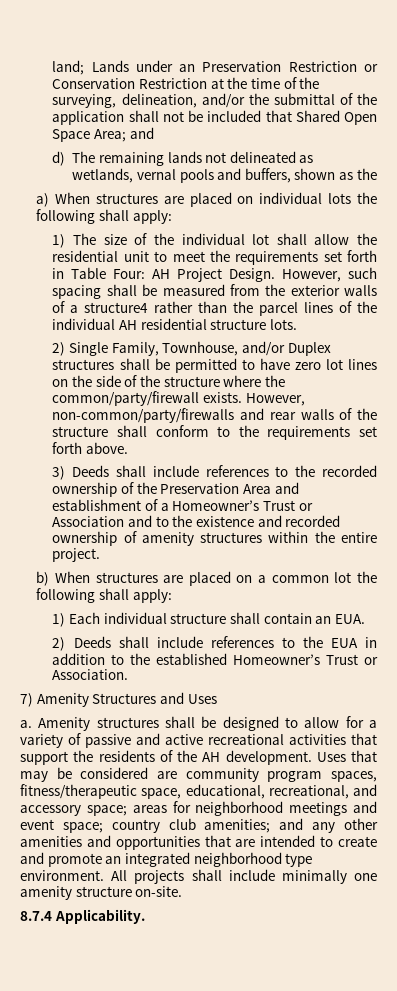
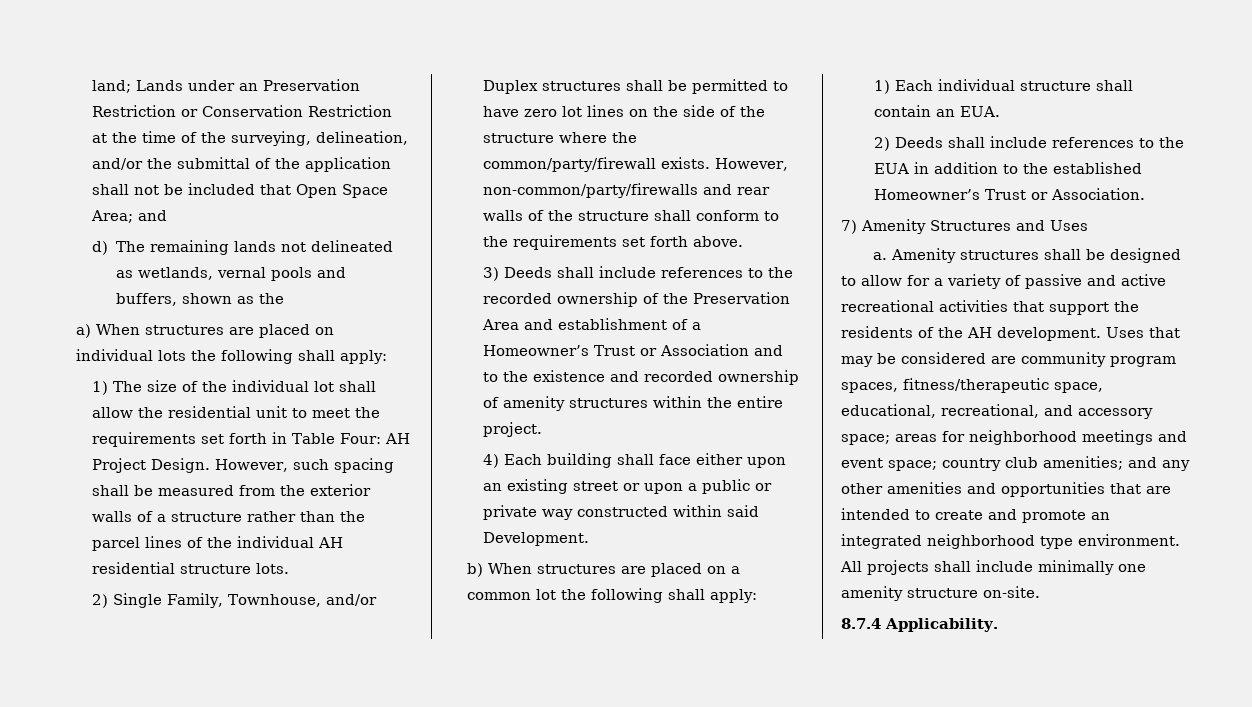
- land; Lands under an Preservation Restriction or Conservation Restriction at the time of the surveying, delineation, and/or the submittal of the application shall not be included that Shared Open Space Area; and
+ land; Lands under an Preservation Restriction or Conservation Restriction at the time of the surveying, delineation, and/or the submittal of the application shall not be included that Open Space Area; and
- However, such spacing shall be measured from the exterior walls of a structure4 rather than the parcel lines of the individual AH residential structure lots.
+ However, such spacing shall be measured from the exterior walls of a structure rather than the parcel lines of the individual AH residential structure lots.
+ 4) Each building shall face either upon an existing street or upon a public or private way constructed within said Development.

